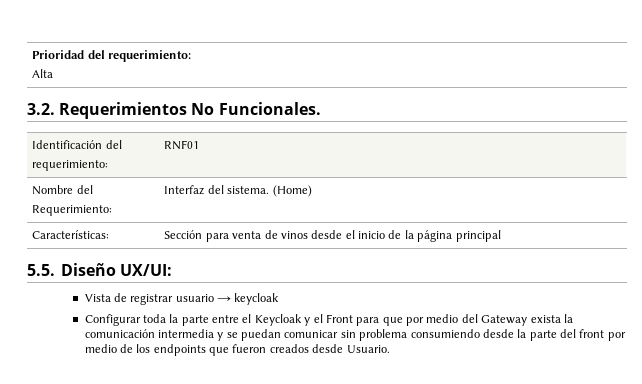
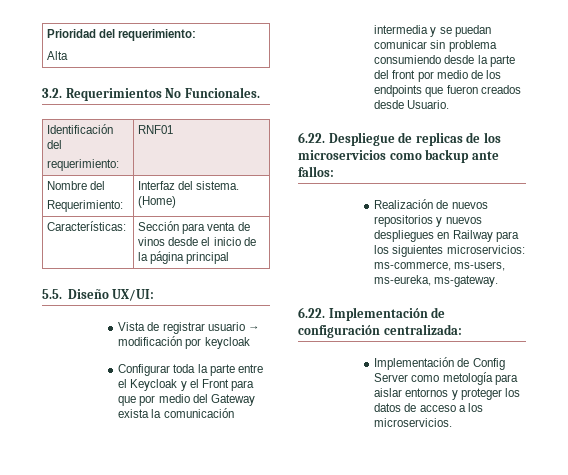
- Vista de registrar usuario → keycloak
+ Vista de registrar usuario → modificación por keycloak
+ 6.22. Despliegue de replicas de los microservicios como backup ante fallos:
+ Realización de nuevos repositorios y nuevos despliegues en Railway para los siguientes microservicios: ms-commerce, ms-users, ms-eureka, ms-gateway.
+ 6.22. Implementación de configuración centralizada:
+ Implementación de Config Server como metología para aislar entornos y proteger los datos de acceso a los microservicios.

